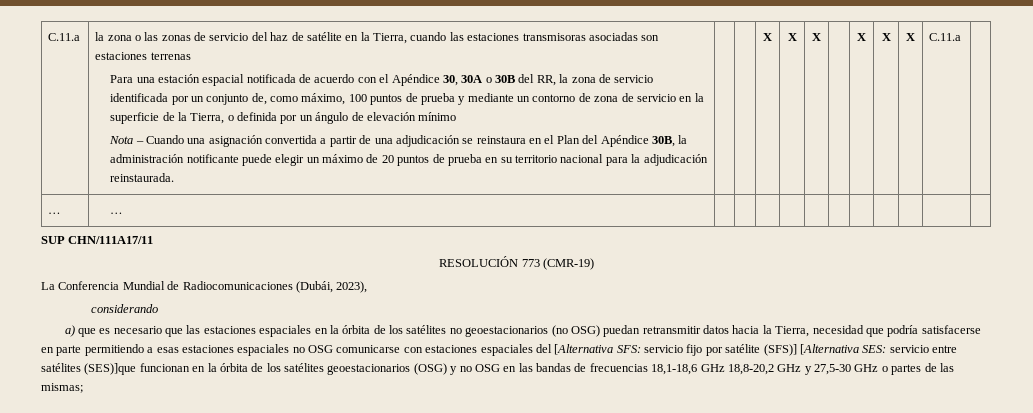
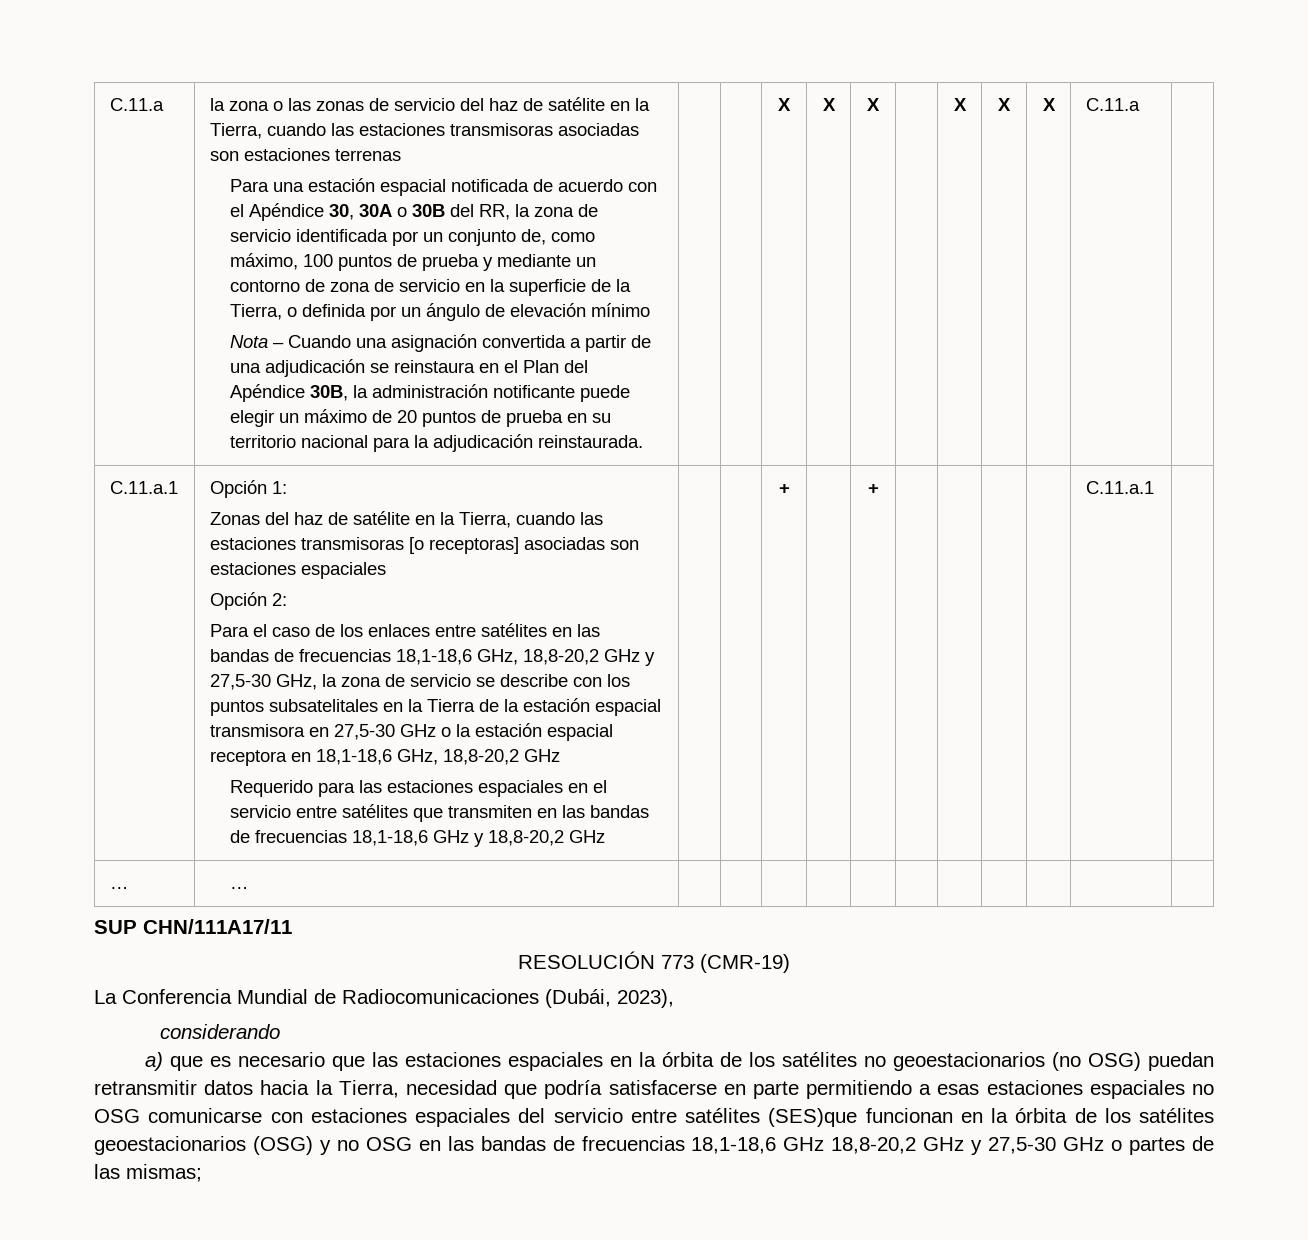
+ C.11.a.1 | Opción 1:
+ Zonas del haz de satélite en la Tierra, cuando las estaciones transmisoras [o receptoras] asociadas son estaciones espaciales
+ Opción 2:
+ Para el caso de los enlaces entre satélites en las bandas de frecuencias 18,1-18,6 GHz, 18,8-20,2 GHz y 27,5-30 GHz, la zona de servicio se describe con los puntos subsatelitales en la Tierra de la estación espacial transmisora en 27,5-30 GHz o la estación espacial receptora en 18,1-18,6 GHz, 18,8-20,2 GHz
+ Requerido para las estaciones espaciales en el servicio entre satélites que transmiten en las bandas de frecuencias 18,1-18,6 GHz y 18,8-20,2 GHz | | | + | | + | | | | | C.11.a.1
- a) que es necesario que las estaciones espaciales en la órbita de los satélites no geoestacionarios (no OSG) puedan retransmitir datos hacia la Tierra, necesidad que podría satisfacerse en parte permitiendo a esas estaciones espaciales no OSG comunicarse con estaciones espaciales del [Alternativa SFS: servicio fijo por satélite (SFS)] [Alternativa SES: servicio entre satélites (SES)]que funcionan en la órbita de los satélites geoestacionarios (OSG) y no OSG en las bandas de frecuencias 18,1-18,6 GHz 18,8-20,2 GHz y 27,5-30 GHz o partes de las mismas;
+ a) que es necesario que las estaciones espaciales en la órbita de los satélites no geoestacionarios (no OSG) puedan retransmitir datos hacia la Tierra, necesidad que podría satisfacerse en parte permitiendo a esas estaciones espaciales no OSG comunicarse con estaciones espaciales del servicio entre satélites (SES)que funcionan en la órbita de los satélites geoestacionarios (OSG) y no OSG en las bandas de frecuencias 18,1-18,6 GHz 18,8-20,2 GHz y 27,5-30 GHz o partes de las mismas;

